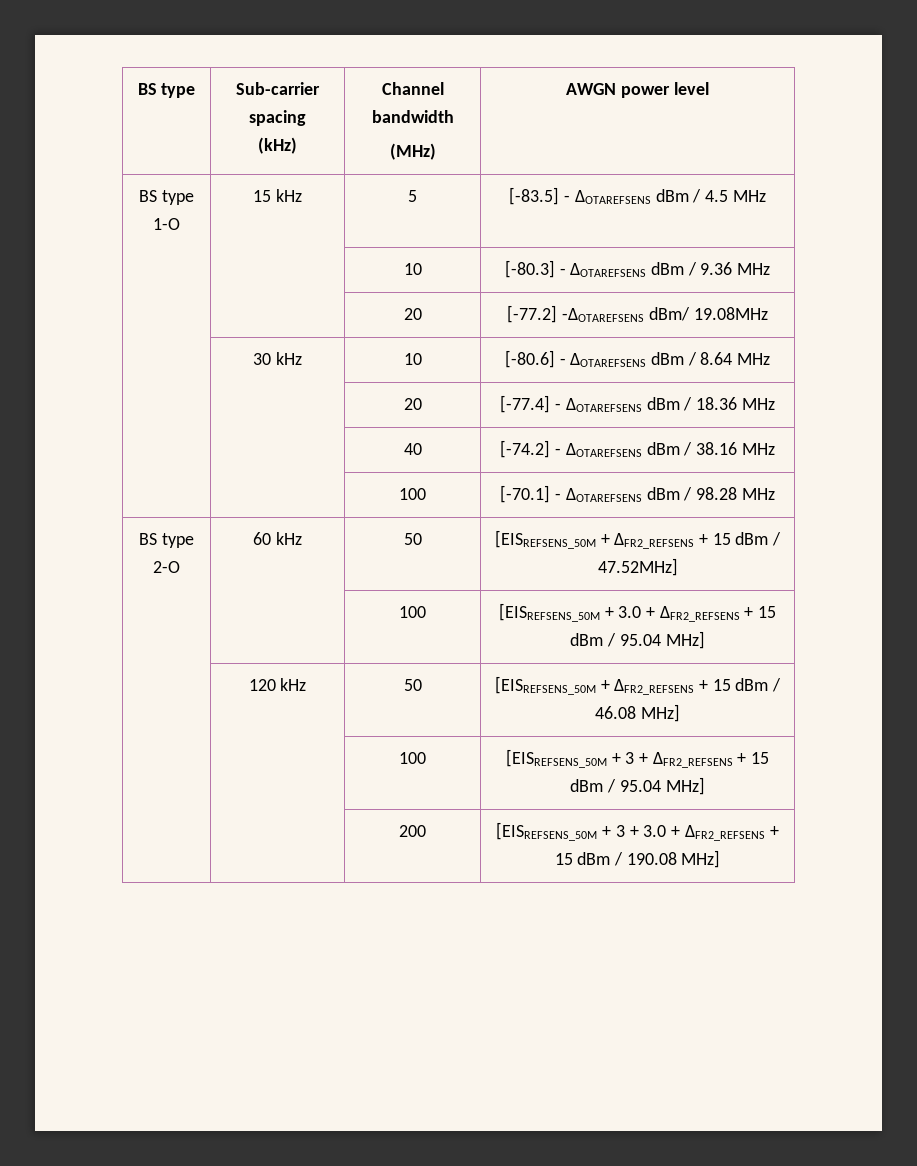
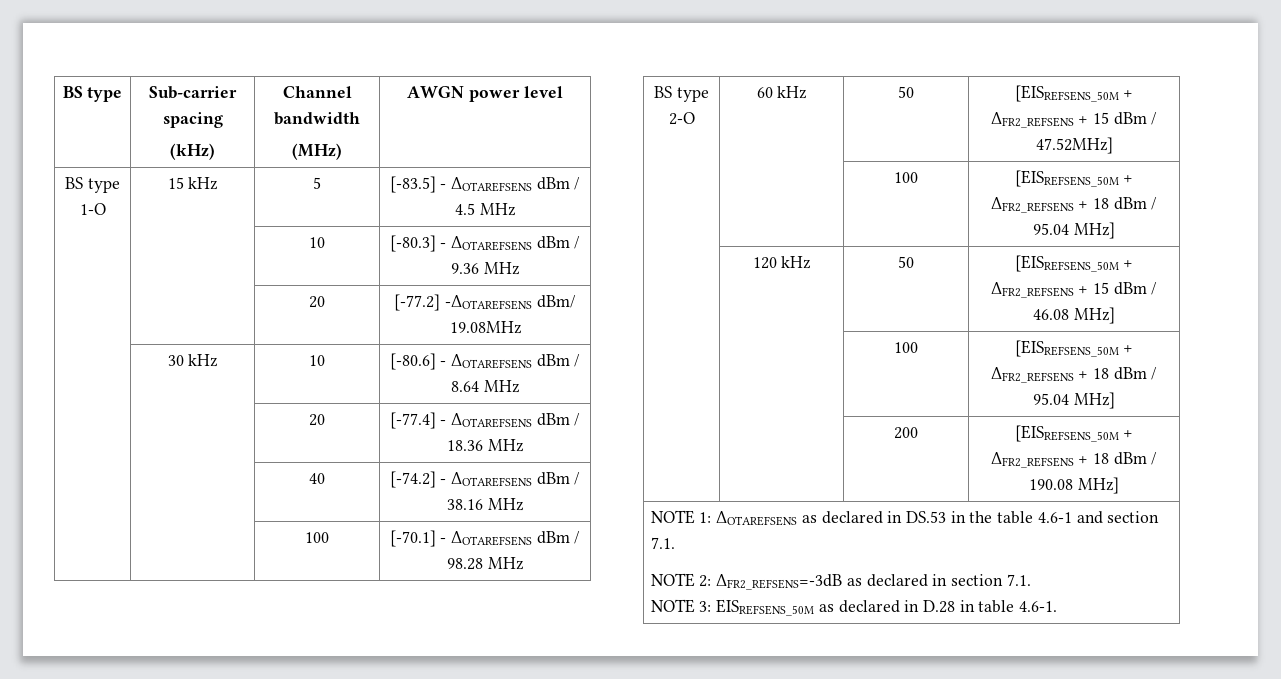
  BS type 2-O | 60 kHz | 50 | [EISREFSENS_50M + ΔFR2_REFSENS + 15 dBm / 47.52MHz]
- | | 100 | [EISREFSENS_50M + 3.0 + ΔFR2_REFSENS + 15 dBm / 95.04 MHz]
+ | | 100 | [EISREFSENS_50M + ΔFR2_REFSENS + 18 dBm / 95.04 MHz]
  | 120 kHz | 50 | [EISREFSENS_50M + ΔFR2_REFSENS + 15 dBm / 46.08 MHz]
- | | 100 | [EISREFSENS_50M + 3 + ΔFR2_REFSENS + 15 dBm / 95.04 MHz]
+ | | 100 | [EISREFSENS_50M + ΔFR2_REFSENS + 18 dBm / 95.04 MHz]
- | | 200 | [EISREFSENS_50M + 3 + 3.0 + ΔFR2_REFSENS + 15 dBm / 190.08 MHz]
+ | | 200 | [EISREFSENS_50M + ΔFR2_REFSENS + 18 dBm / 190.08 MHz]
+ NOTE 1: ΔOTAREFSENS as declared in DS.53 in the table 4.6-1 and section 7.1.
+ NOTE 2: ΔFR2_REFSENS=-3dB as declared in section 7.1.
+ NOTE 3: EISREFSENS_50M as declared in D.28 in table 4.6-1.

